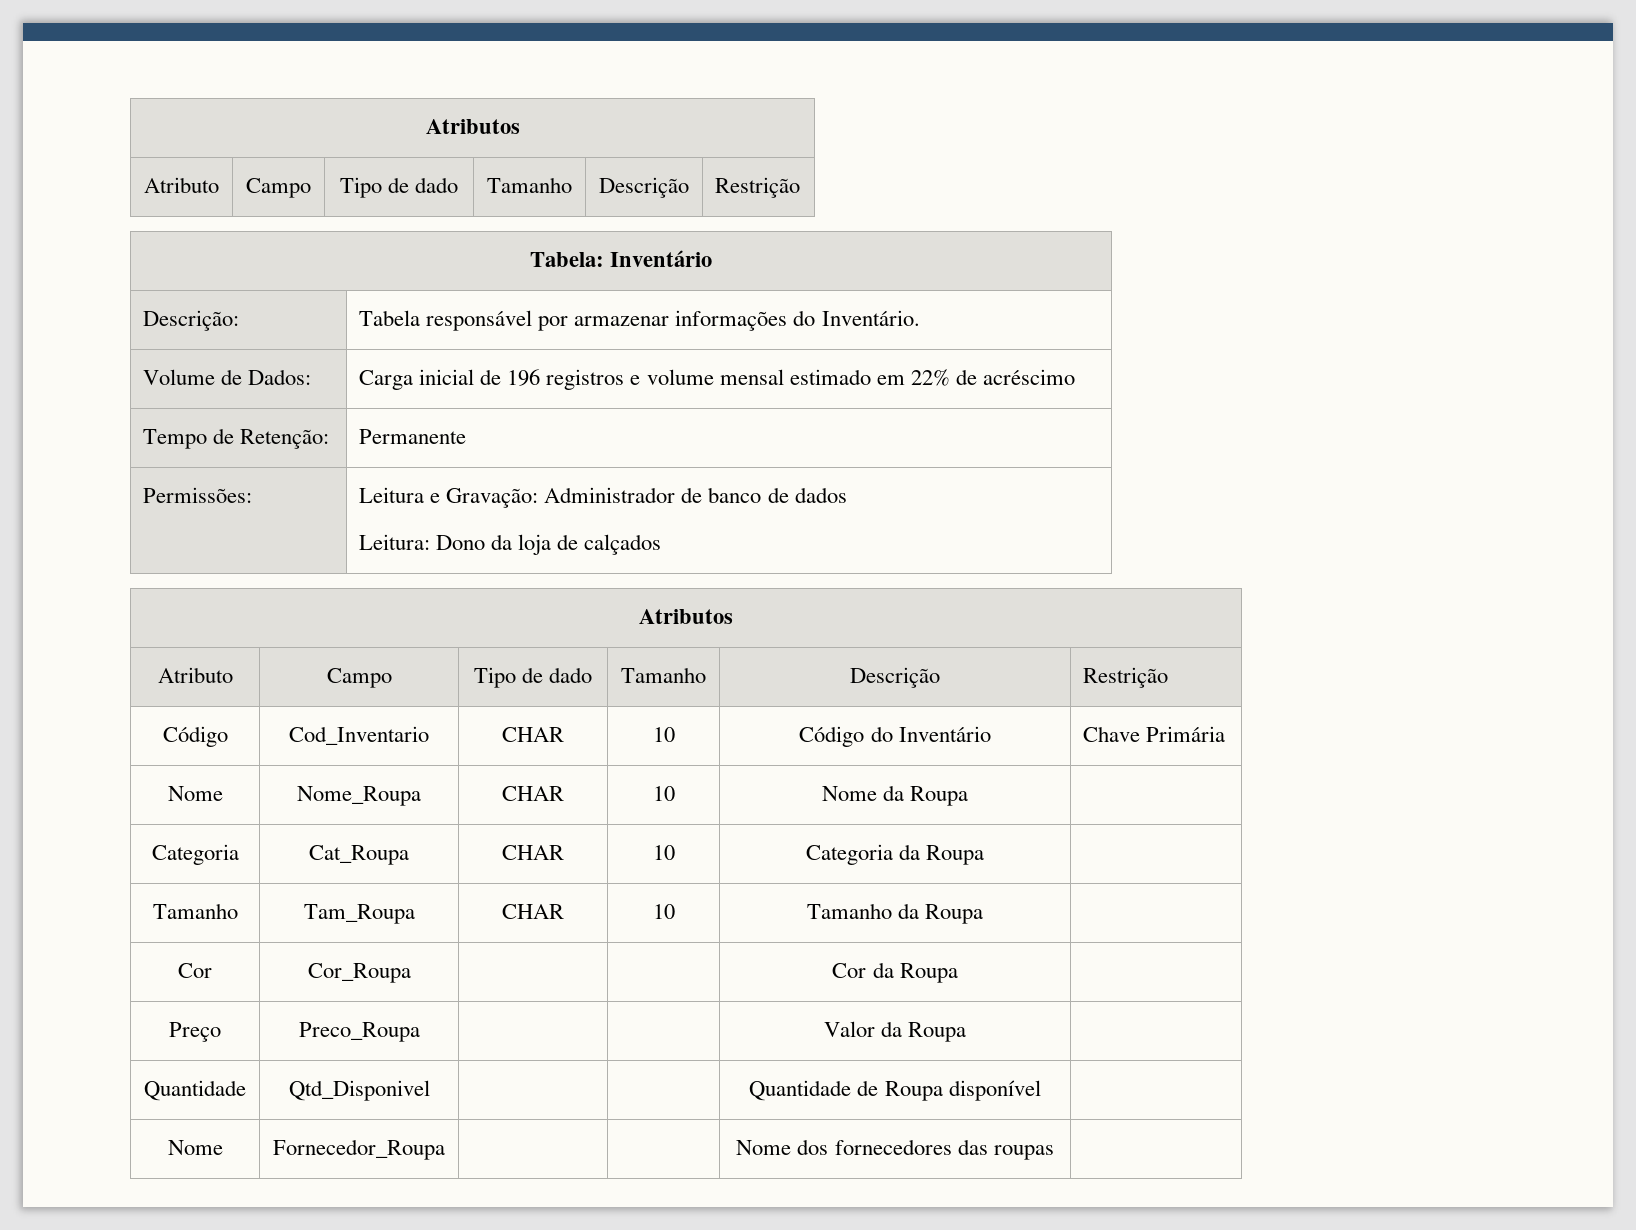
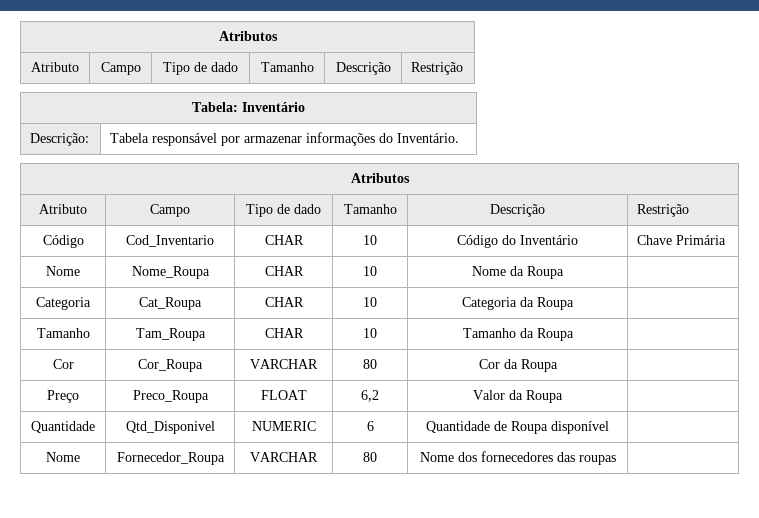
- Volume de Dados: | Carga inicial de 196 registros e volume mensal estimado em 22% de acréscimo
- Tempo de Retenção: | Permanente
- Permissões: | Leitura e Gravação: Administrador de banco de dados
- Leitura: Dono da loja de calçados
- Cor | Cor_Roupa | | | Cor da Roupa |
+ Cor | Cor_Roupa | VARCHAR | 80 | Cor da Roupa |
- Preço | Preco_Roupa | | | Valor da Roupa |
+ Preço | Preco_Roupa | FLOAT | 6,2 | Valor da Roupa |
- Quantidade | Qtd_Disponivel | | | Quantidade de Roupa disponível |
+ Quantidade | Qtd_Disponivel | NUMERIC | 6 | Quantidade de Roupa disponível |
- Nome | Fornecedor_Roupa | | | Nome dos fornecedores das roupas |
+ Nome | Fornecedor_Roupa | VARCHAR | 80 | Nome dos fornecedores das roupas |

